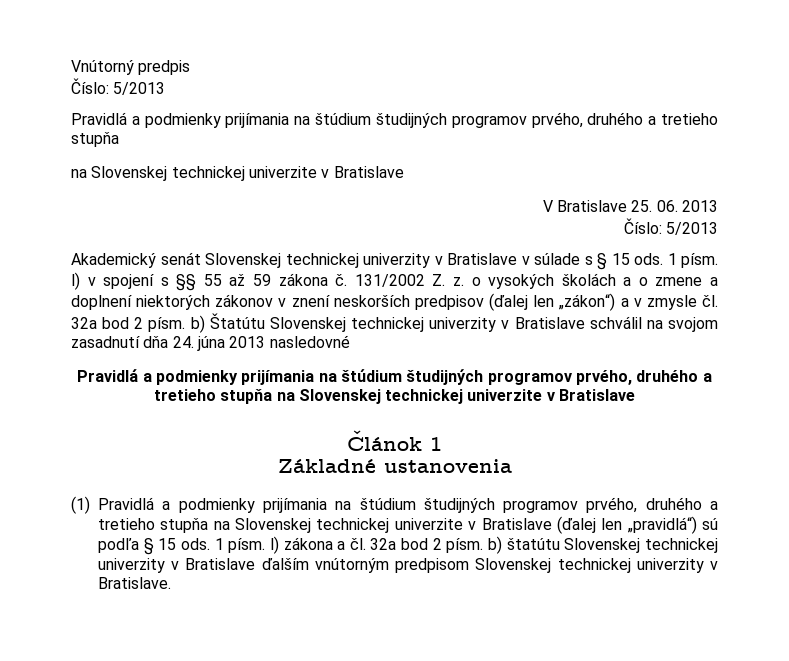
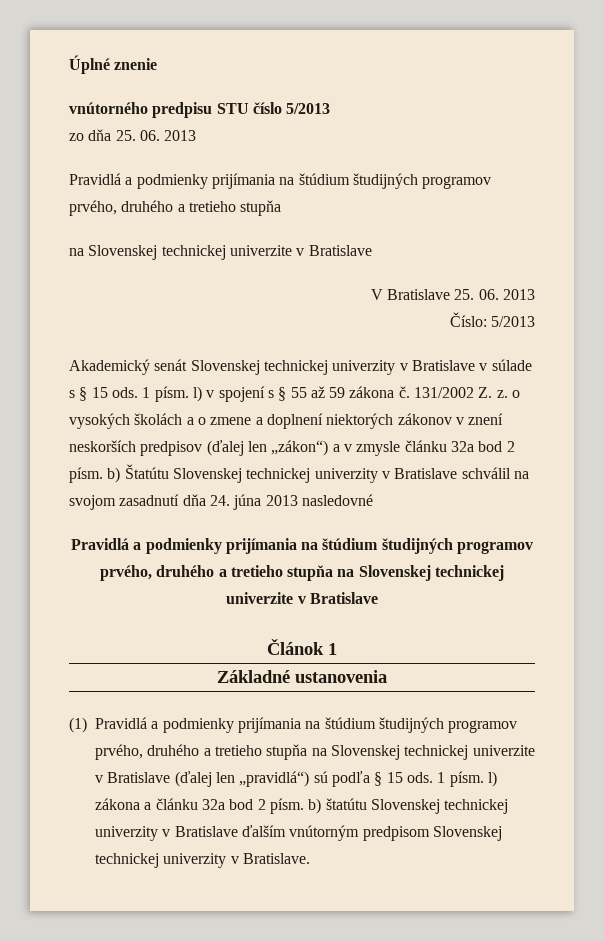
- Vnútorný predpis
- Číslo: 5/2013
+ Úplné znenie
+ vnútorného predpisu STU číslo 5/2013
+ zo dňa 25. 06. 2013
- 1 písm. l) v spojení s §§ 55 až 59 zákona č.
+ 1 písm. l) v spojení s § 55 až 59 zákona č.
- 131/2002 Z. z. o vysokých školách a o zmene a doplnení niektorých zákonov v znení neskorších predpisov (ďalej len „zákon“) a v zmysle čl. 32a bod 2 písm. b) Štatútu Slovenskej technickej univerzity v Bratislave schválil na svojom zasadnutí dňa 24. júna 2013 nasledovné
+ 131/2002 Z. z. o vysokých školách a o zmene a doplnení niektorých zákonov v znení neskorších predpisov (ďalej len „zákon“) a v zmysle článku 32a bod 2 písm. b) Štatútu Slovenskej technickej univerzity v Bratislave schválil na svojom zasadnutí dňa 24. júna 2013 nasledovné
- 1 písm. l) zákona a čl. 32a bod 2 písm. b) štatútu Slovenskej technickej univerzity v Bratislave ďalším vnútorným predpisom Slovenskej technickej univerzity v Bratislave.
+ 1 písm. l) zákona a článku 32a bod 2 písm. b) štatútu Slovenskej technickej univerzity v Bratislave ďalším vnútorným predpisom Slovenskej technickej univerzity v Bratislave.

